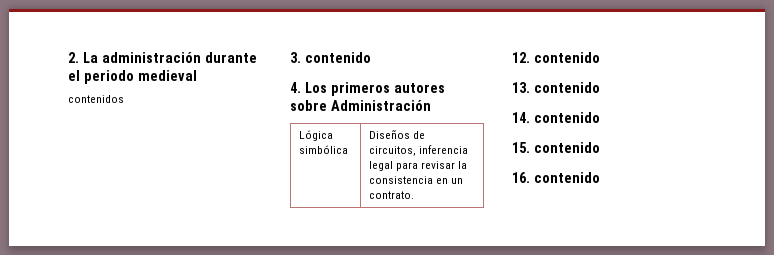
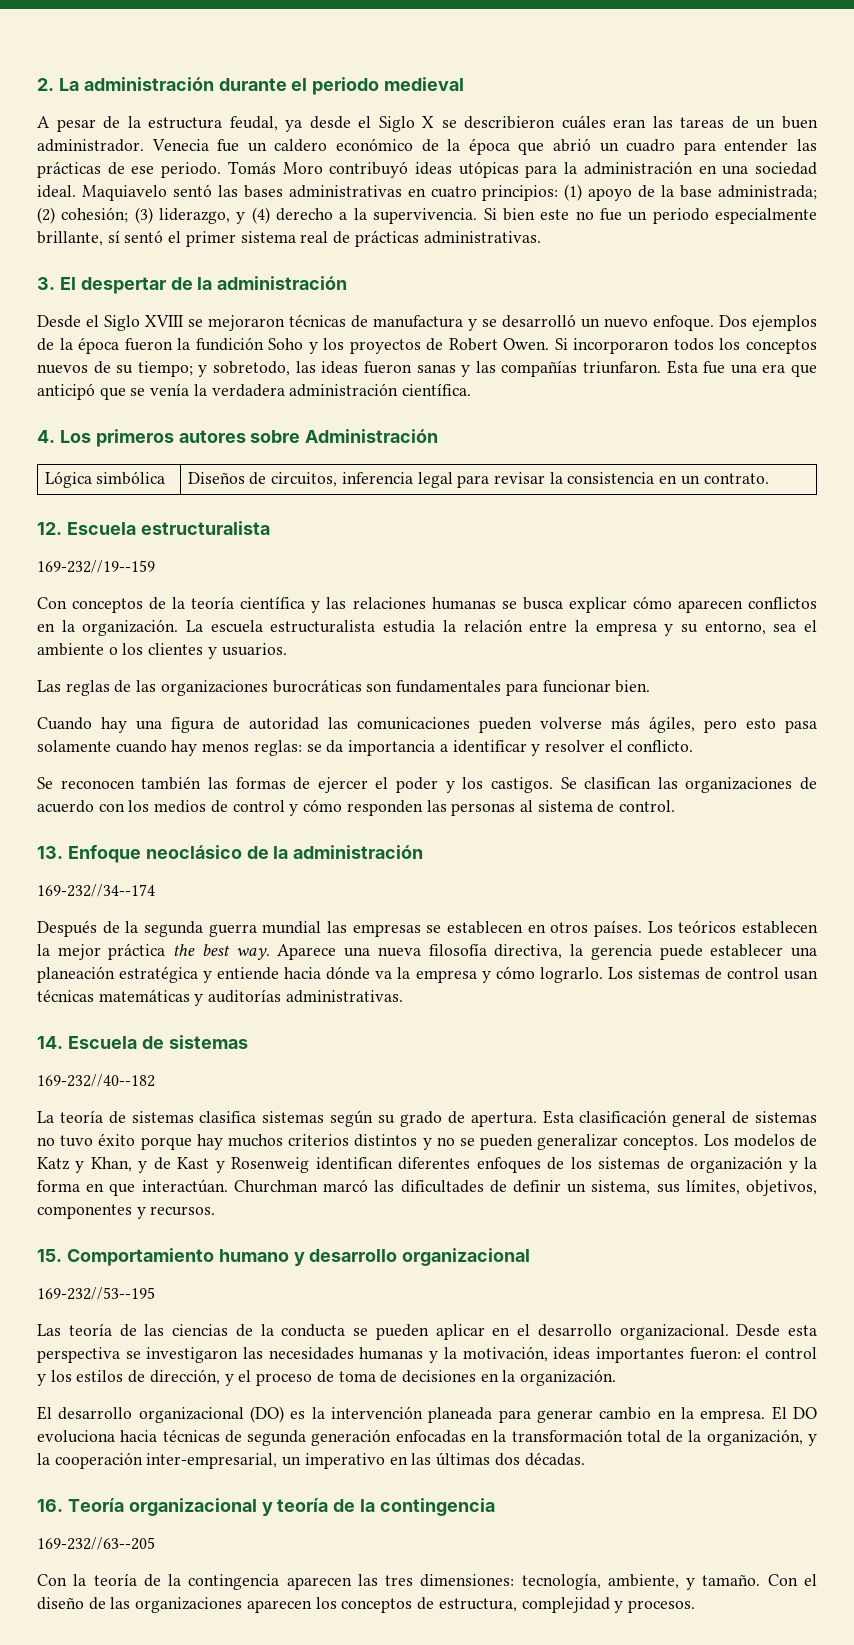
- contenidos
- 3. contenido
+ A pesar de la estructura feudal, ya desde el Siglo X se describieron cuáles eran las tareas de un buen administrador. Venecia fue un caldero económico de la época que abrió un cuadro para entender las prácticas de ese periodo. Tomás Moro contribuyó ideas utópicas para la administración en una sociedad ideal. Maquiavelo sentó las bases administrativas en cuatro principios: (1) apoyo de la base administrada; (2) cohesión; (3) liderazgo, y (4) derecho a la supervivencia. Si bien este no fue un periodo especialmente brillante, sí sentó el primer sistema real de prácticas administrativas.
+ 3. El despertar de la administración
+ Desde el Siglo XVIII se mejoraron técnicas de manufactura y se desarrolló un nuevo enfoque. Dos ejemplos de la época fueron la fundición Soho y los proyectos de Robert Owen. Si incorporaron todos los conceptos nuevos de su tiempo; y sobretodo, las ideas fueron sanas y las compañías triunfaron. Esta fue una era que anticipó que se venía la verdadera administración científica.
- 12. contenido
- 13. contenido
- 14. contenido
- 15. contenido
- 16. contenido
+ 12. Escuela estructuralista
+ 169-232//19--159
+ Con conceptos de la teoría científica y las relaciones humanas se busca explicar cómo aparecen conflictos en la organización. La escuela estructuralista estudia la relación entre la empresa y su entorno, sea el ambiente o los clientes y usuarios.
+ Las reglas de las organizaciones burocráticas son fundamentales para funcionar bien.
+ Cuando hay una figura de autoridad las comunicaciones pueden volverse más ágiles, pero esto pasa solamente cuando hay menos reglas: se da importancia a identificar y resolver el conflicto.
+ Se reconocen también las formas de ejercer el poder y los castigos. Se clasifican las organizaciones de acuerdo con los medios de control y cómo responden las personas al sistema de control.
+ 13. Enfoque neoclásico de la administración
+ 169-232//34--174
+ Después de la segunda guerra mundial las empresas se establecen en otros países. Los teóricos establecen la mejor práctica the best way. Aparece una nueva filosofía directiva, la gerencia puede establecer una planeación estratégica y entiende hacia dónde va la empresa y cómo lograrlo. Los sistemas de control usan técnicas matemáticas y auditorías administrativas.
+ 14. Escuela de sistemas
+ 169-232//40--182
+ La teoría de sistemas clasifica sistemas según su grado de apertura. Esta clasificación general de sistemas no tuvo éxito porque hay muchos criterios distintos y no se pueden generalizar conceptos. Los modelos de Katz y Khan, y de Kast y Rosenweig identifican diferentes enfoques de los sistemas de organización y la forma en que interactúan. Churchman marcó las dificultades de definir un sistema, sus límites, objetivos, componentes y recursos.
+ 15. Comportamiento humano y desarrollo organizacional
+ 169-232//53--195
+ Las teoría de las ciencias de la conducta se pueden aplicar en el desarrollo organizacional. Desde esta perspectiva se investigaron las necesidades humanas y la motivación, ideas importantes fueron: el control y los estilos de dirección, y el proceso de toma de decisiones en la organización.
+ El desarrollo organizacional (DO) es la intervención planeada para generar cambio en la empresa. El DO evoluciona hacia técnicas de segunda generación enfocadas en la transformación total de la organización, y la cooperación inter-empresarial, un imperativo en las últimas dos décadas.
+ 16. Teoría organizacional y teoría de la contingencia
+ 169-232//63--205
+ Con la teoría de la contingencia aparecen las tres dimensiones: tecnología, ambiente, y tamaño. Con el diseño de las organizaciones aparecen los conceptos de estructura, complejidad y procesos.

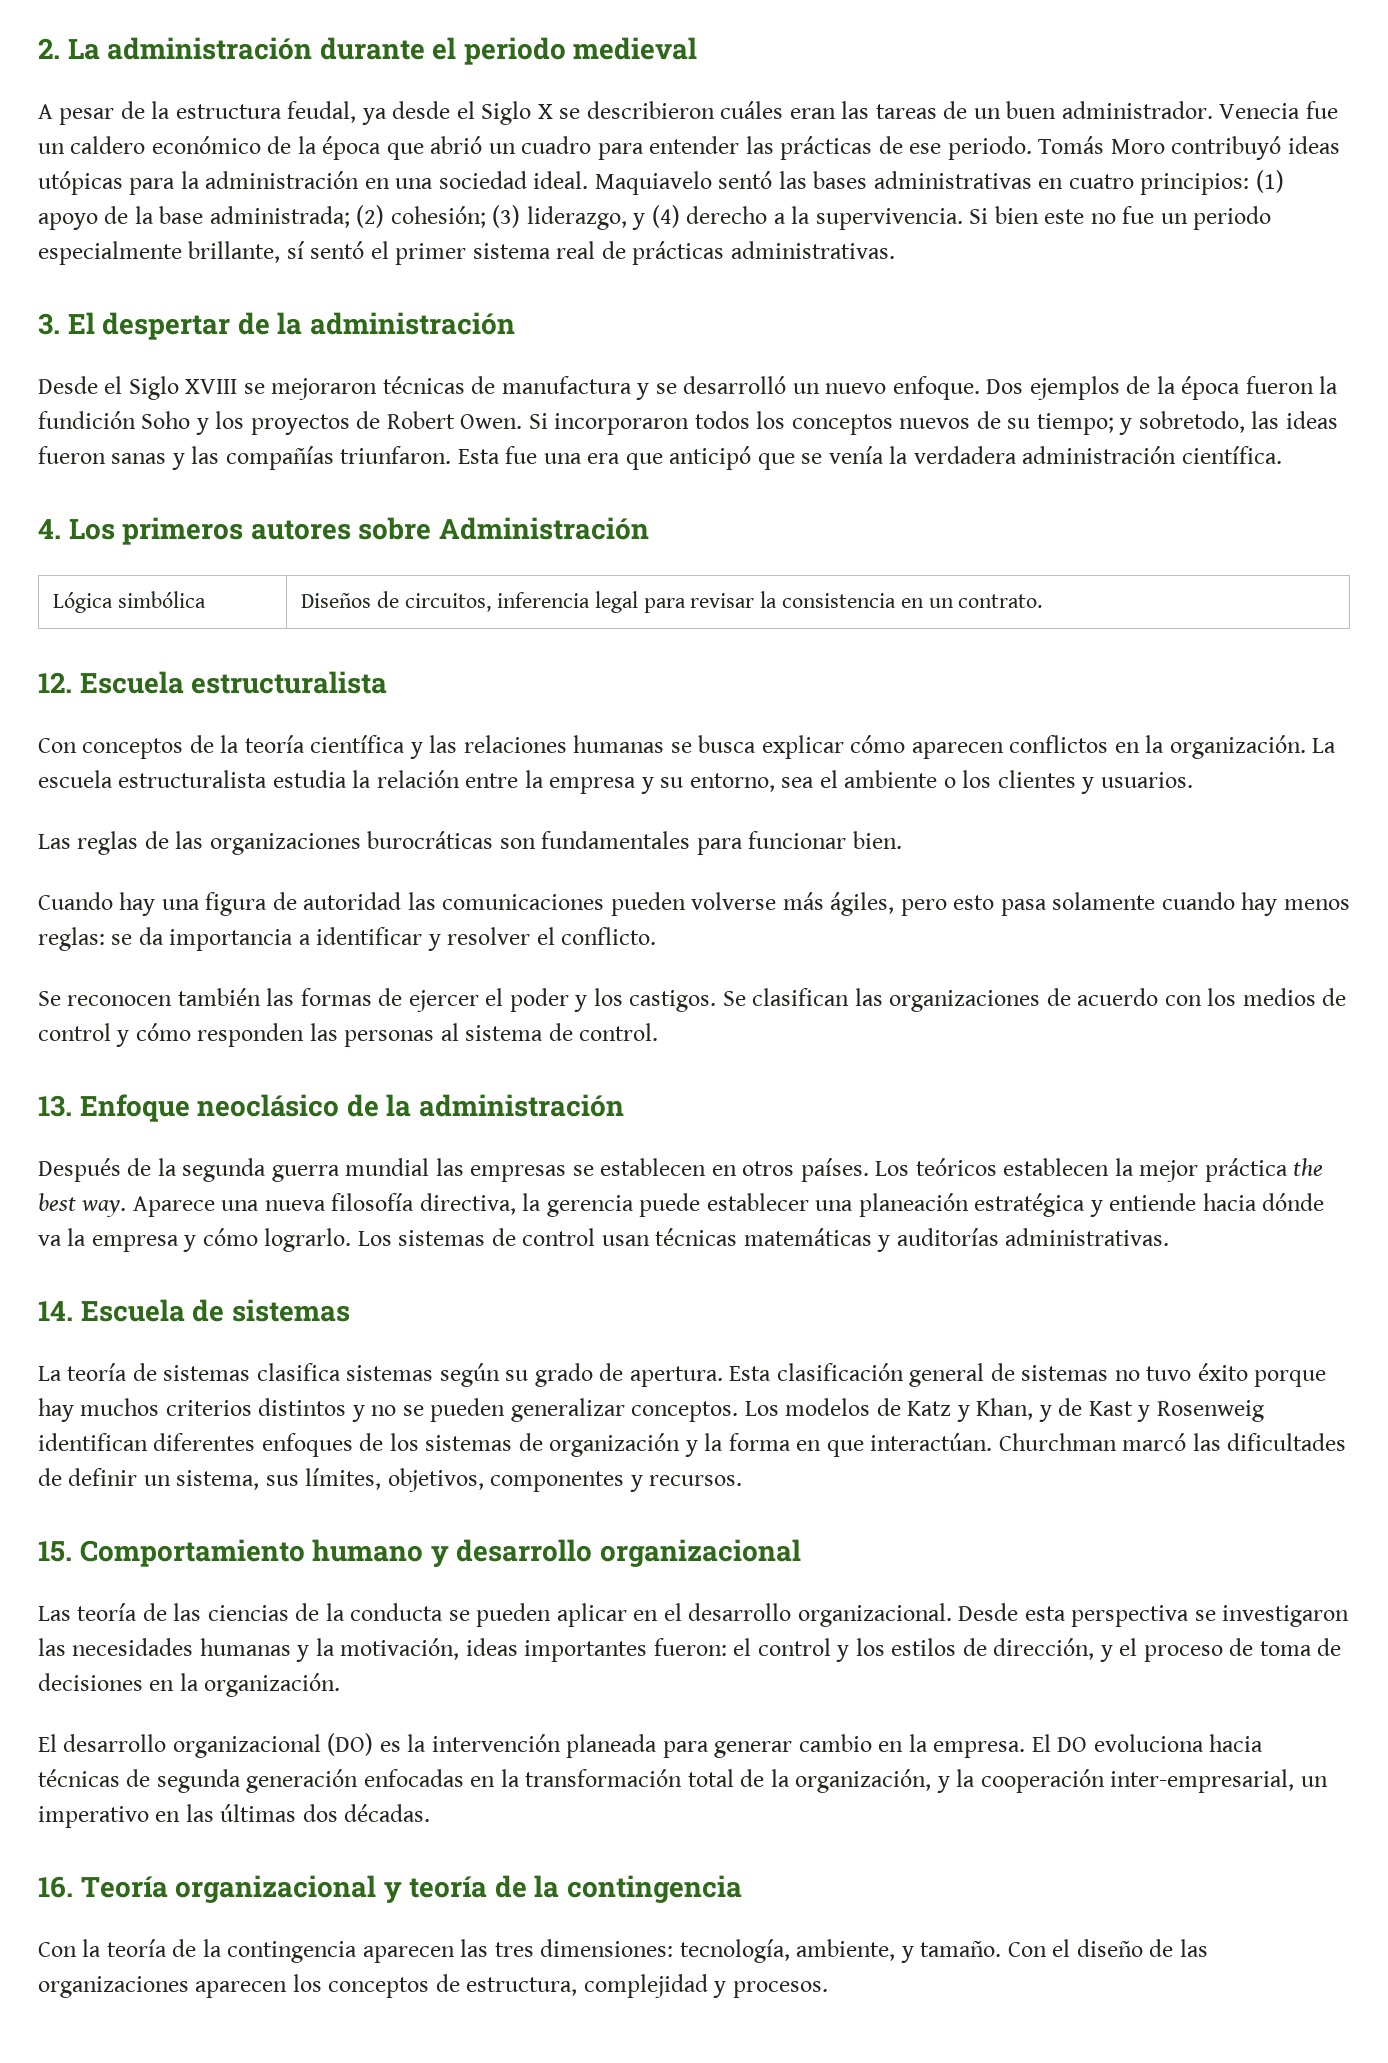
- 169-232//19--159
- 169-232//34--174
- 169-232//40--182
- 169-232//53--195
- 169-232//63--205

